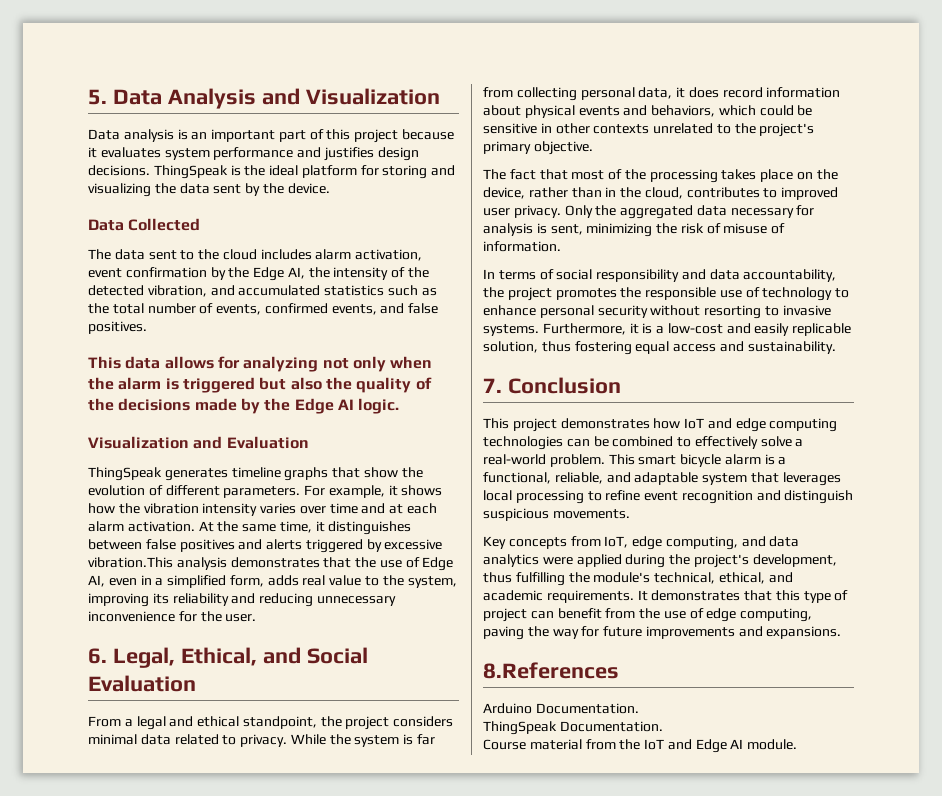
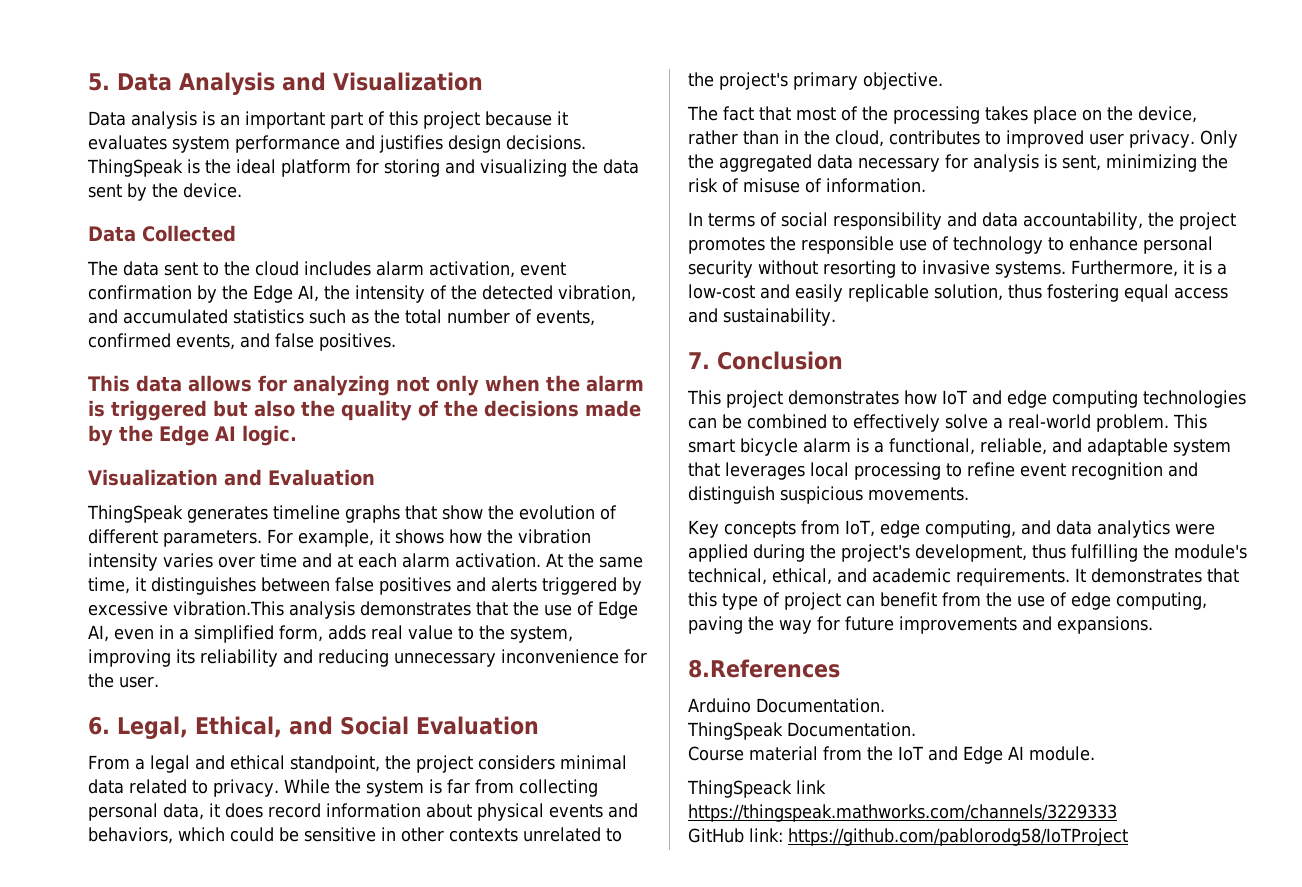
+ ThingSpeack link https://thingspeak.mathworks.com/channels/3229333
+ GitHub link: https://github.com/pablorodg58/IoTProject

